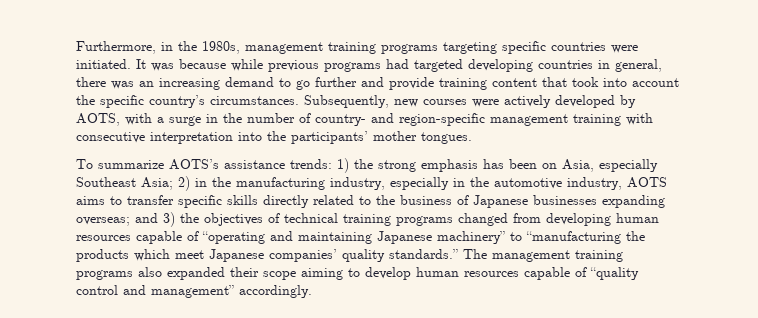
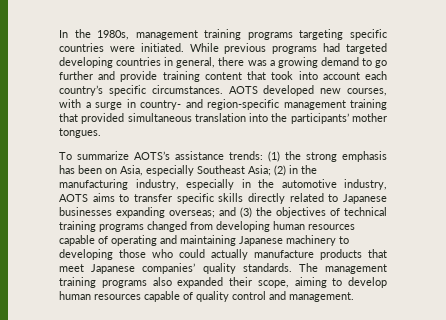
- Furthermore, in the 1980s, management training programs targeting specific countries were initiated.
+ In the 1980s, management training programs targeting specific countries were initiated.
- It was because while previous programs had targeted developing countries in general, there was an increasing demand to go further and provide training content that took into account the specific country’s circumstances. Subsequently, new courses were actively developed by AOTS, with a surge in the number of country- and region-specific management training with consecutive interpretation into the participants’ mother tongues.
+ While previous programs had targeted developing countries in general, there was a growing demand to go further and provide training content that took into account each country’s specific circumstances. AOTS developed new courses, with a surge in country- and region-specific management training that provided simultaneous translation into the participants’ mother tongues.
- To summarize AOTS’s assistance trends: 1) the strong emphasis has been on Asia, especially Southeast Asia; 2) in the manufacturing industry, especially in the automotive industry, AOTS aims to transfer specific skills directly related to the business of Japanese businesses expanding overseas; and 3) the objectives of technical training programs changed from developing human resources capable of “operating and maintaining Japanese machinery” to “manufacturing the products which meet Japanese companies’ quality standards.”
+ To summarize AOTS’s assistance trends: (1) the strong emphasis has been on Asia, especially Southeast Asia; (2) in the manufacturing industry, especially in the automotive industry, AOTS aims to transfer specific skills directly related to Japanese businesses expanding overseas; and (3) the objectives of technical training programs changed from developing human resources capable of operating and maintaining Japanese machinery to developing those who could actually manufacture products that meet Japanese companies’ quality standards.
- The management training programs also expanded their scope aiming to develop human resources capable of “quality control and management” accordingly.
+ The management training programs also expanded their scope, aiming to develop human resources capable of quality control and management.

